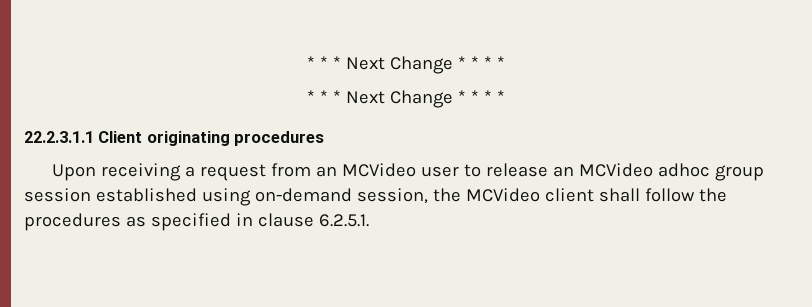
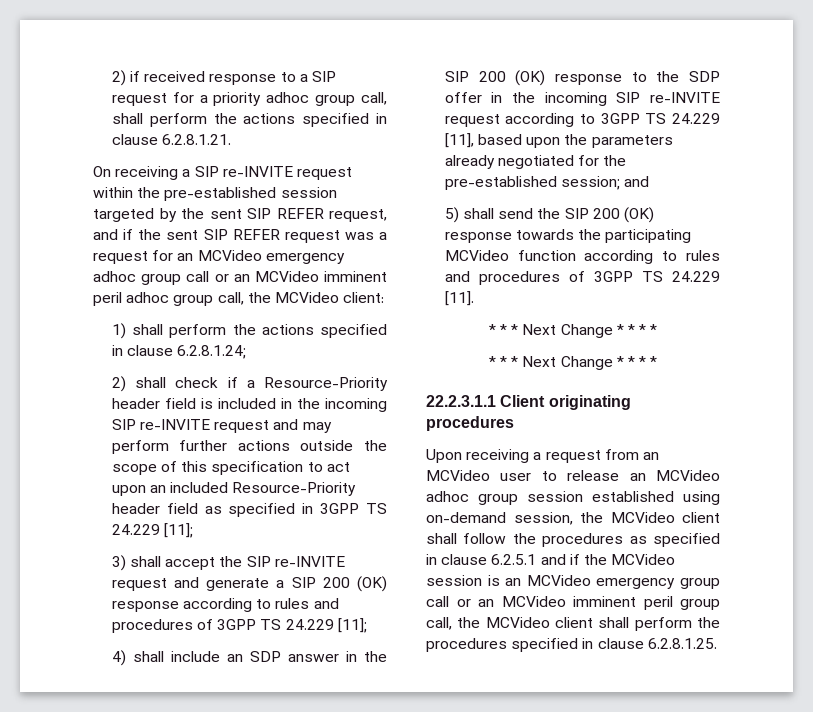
+ 2) if received response to a SIP request for a priority adhoc group call, shall perform the actions specified in clause 6.2.8.1.21.
+ On receiving a SIP re-INVITE request within the pre-established session targeted by the sent SIP REFER request, and if the sent SIP REFER request was a request for an MCVideo emergency adhoc group call or an MCVideo imminent peril adhoc group call, the MCVideo client:
+ 1) shall perform the actions specified in clause 6.2.8.1.24;
+ 2) shall check if a Resource-Priority header field is included in the incoming SIP re-INVITE request and may perform further actions outside the scope of this specification to act upon an included Resource-Priority header field as specified in 3GPP TS 24.229 [11];
+ 3) shall accept the SIP re-INVITE request and generate a SIP 200 (OK) response according to rules and procedures of 3GPP TS 24.229 [11];
+ 4) shall include an SDP answer in the SIP 200 (OK) response to the SDP offer in the incoming SIP re-INVITE request according to 3GPP TS 24.229 [11], based upon the parameters already negotiated for the pre-established session; and
+ 5) shall send the SIP 200 (OK) response towards the participating MCVideo function according to rules and procedures of 3GPP TS 24.229 [11].
- Upon receiving a request from an MCVideo user to release an MCVideo adhoc group session established using on-demand session, the MCVideo client shall follow the procedures as specified in clause 6.2.5.1.
+ Upon receiving a request from an MCVideo user to release an MCVideo adhoc group session established using on-demand session, the MCVideo client shall follow the procedures as specified in clause 6.2.5.1 and if the MCVideo session is an MCVideo emergency group call or an MCVideo imminent peril group call, the MCVideo client shall perform the procedures specified in clause 6.2.8.1.25.

